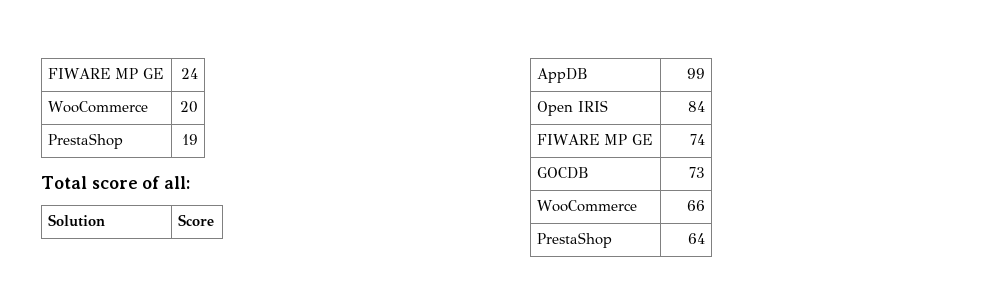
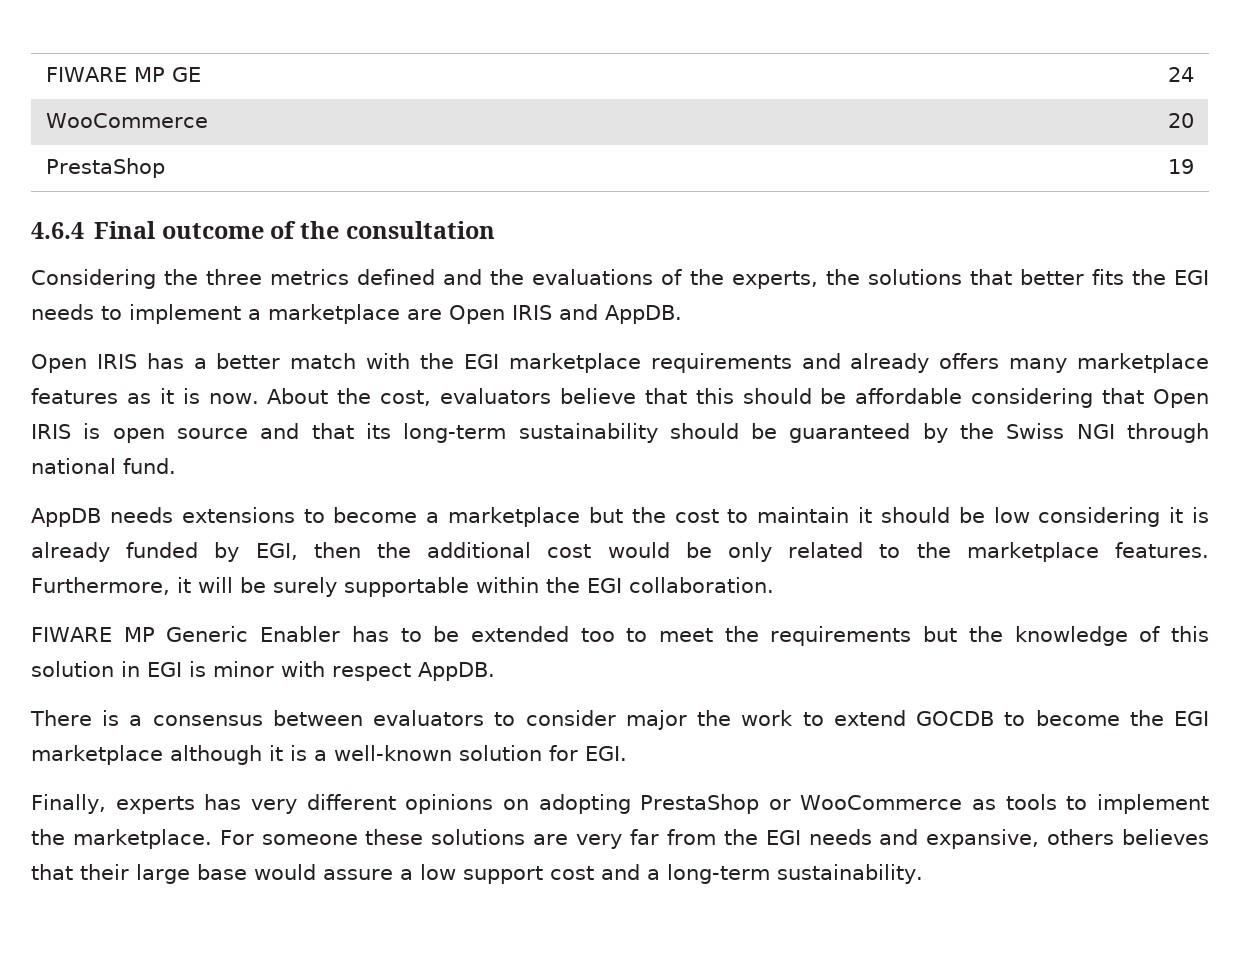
- Total score of all:
- Solution | Score
- AppDB | 99
- Open IRIS | 84
- FIWARE MP GE | 74
- GOCDB | 73
- WooCommerce | 66
- PrestaShop | 64
+ 4.6.4 Final outcome of the consultation
+ Considering the three metrics defined and the evaluations of the experts, the solutions that better fits the EGI needs to implement a marketplace are Open IRIS and AppDB.
+ Open IRIS has a better match with the EGI marketplace requirements and already offers many marketplace features as it is now. About the cost, evaluators believe that this should be affordable considering that Open IRIS is open source and that its long-term sustainability should be guaranteed by the Swiss NGI through national fund.
+ AppDB needs extensions to become a marketplace but the cost to maintain it should be low considering it is already funded by EGI, then the additional cost would be only related to the marketplace features. Furthermore, it will be surely supportable within the EGI collaboration.
+ FIWARE MP Generic Enabler has to be extended too to meet the requirements but the knowledge of this solution in EGI is minor with respect AppDB.
+ There is a consensus between evaluators to consider major the work to extend GOCDB to become the EGI marketplace although it is a well-known solution for EGI.
+ Finally, experts has very different opinions on adopting PrestaShop or WooCommerce as tools to implement the marketplace. For someone these solutions are very far from the EGI needs and expansive, others believes that their large base would assure a low support cost and a long-term sustainability.

